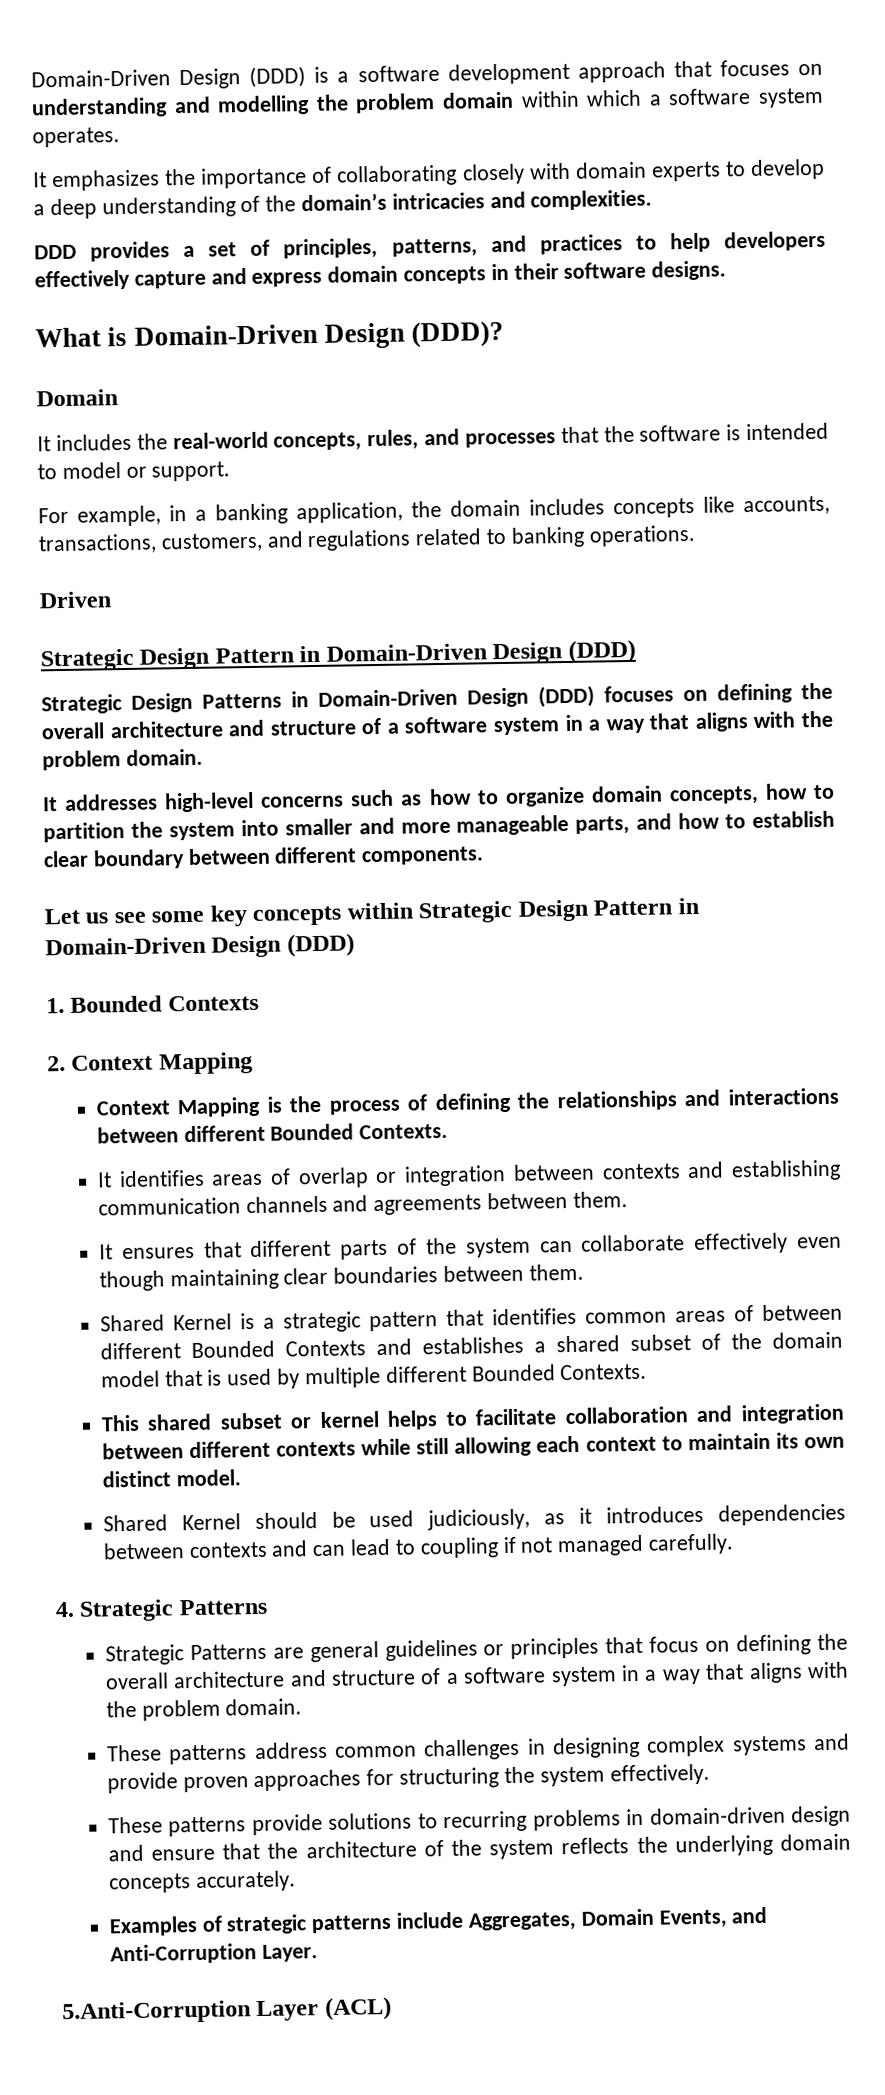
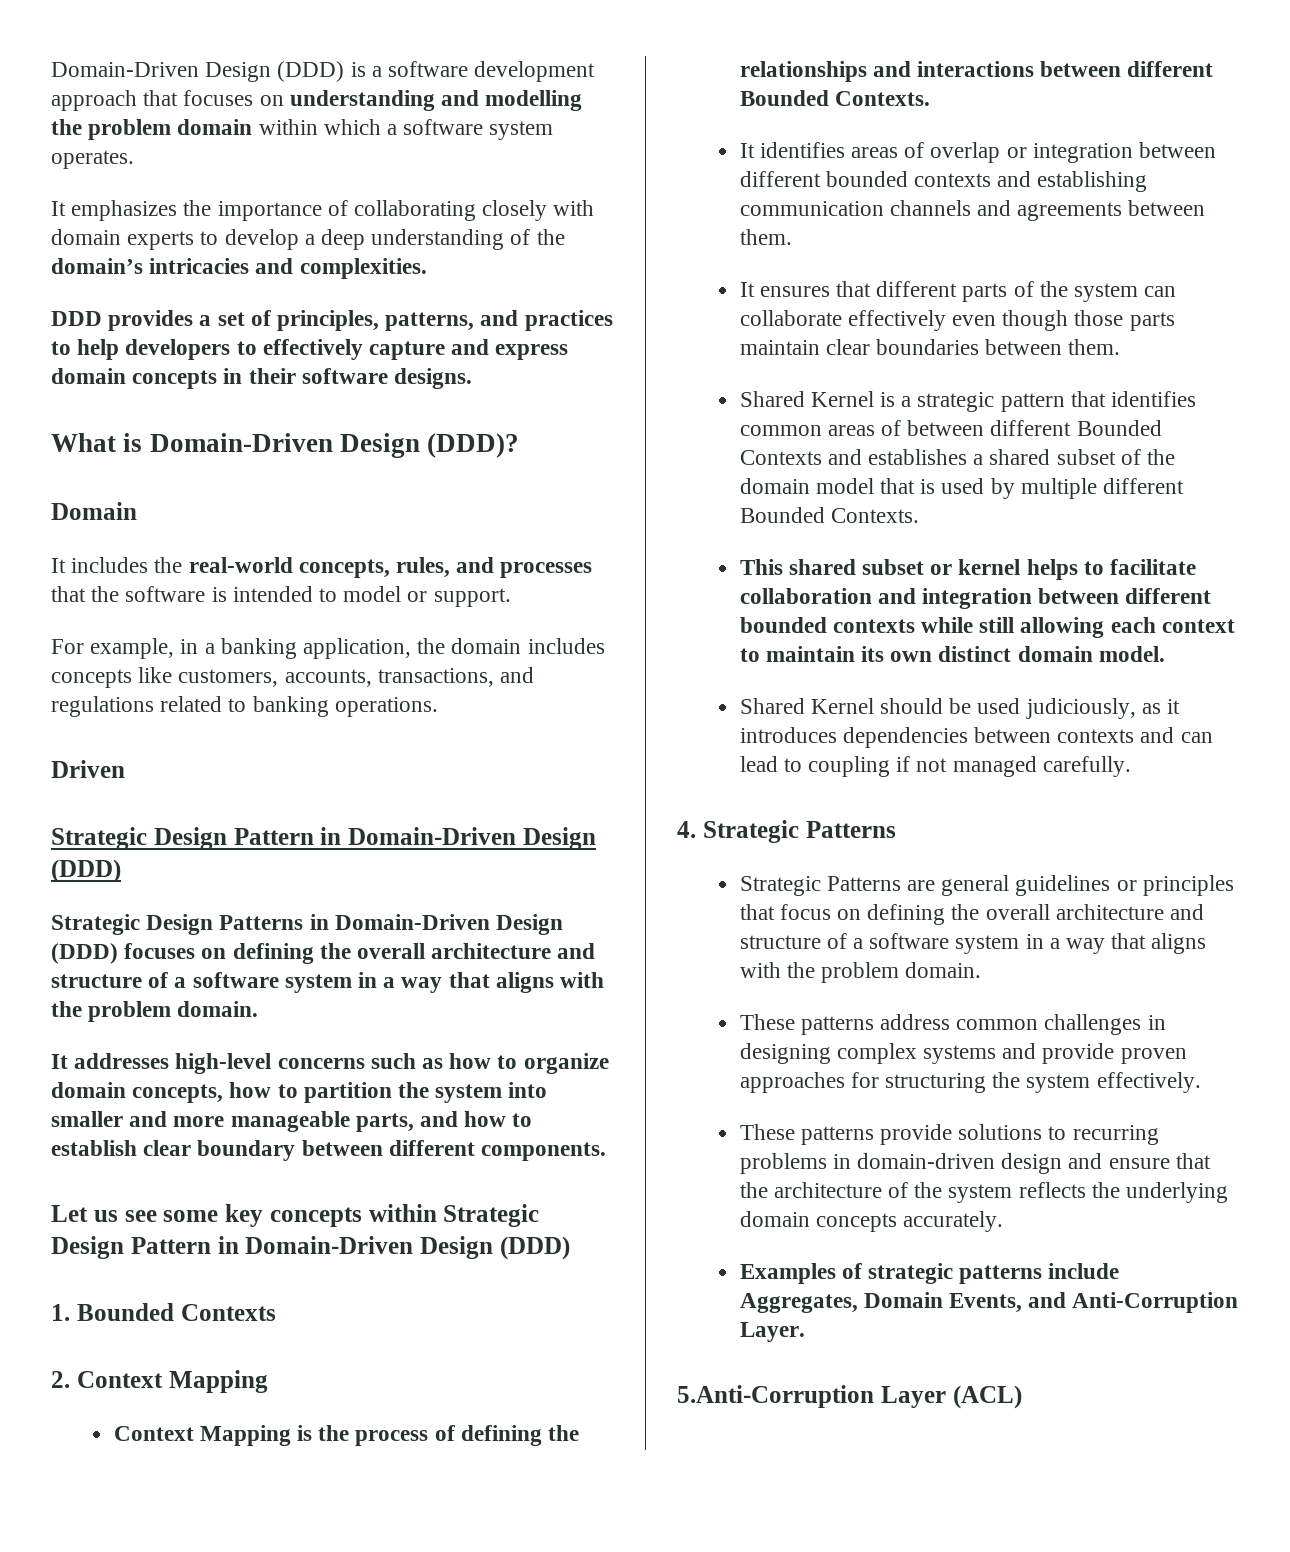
- DDD provides a set of principles, patterns, and practices to help developers effectively capture and express domain concepts in their software designs.
+ DDD provides a set of principles, patterns, and practices to help developers to effectively capture and express domain concepts in their software designs.
- For example, in a banking application, the domain includes concepts like accounts, transactions, customers, and regulations related to banking operations.
+ For example, in a banking application, the domain includes concepts like customers, accounts, transactions, and regulations related to banking operations.
- It identifies areas of overlap or integration between contexts and establishing communication channels and agreements between them.
+ It identifies areas of overlap or integration between different bounded contexts and establishing communication channels and agreements between them.
- It ensures that different parts of the system can collaborate effectively even though maintaining clear boundaries between them.
+ It ensures that different parts of the system can collaborate effectively even though those parts maintain clear boundaries between them.
- This shared subset or kernel helps to facilitate collaboration and integration between different contexts while still allowing each context to maintain its own distinct model.
+ This shared subset or kernel helps to facilitate collaboration and integration between different bounded contexts while still allowing each context to maintain its own distinct domain model.

